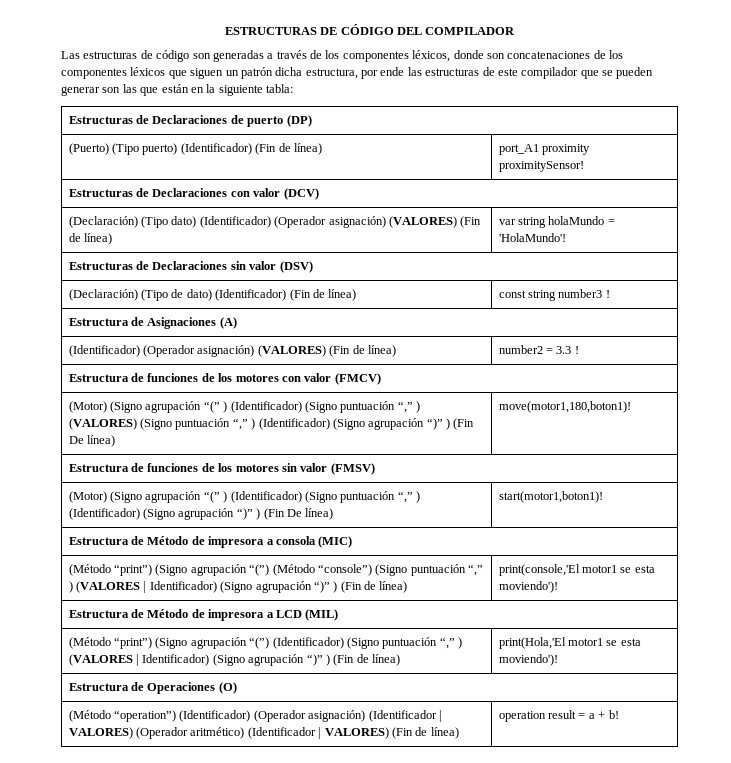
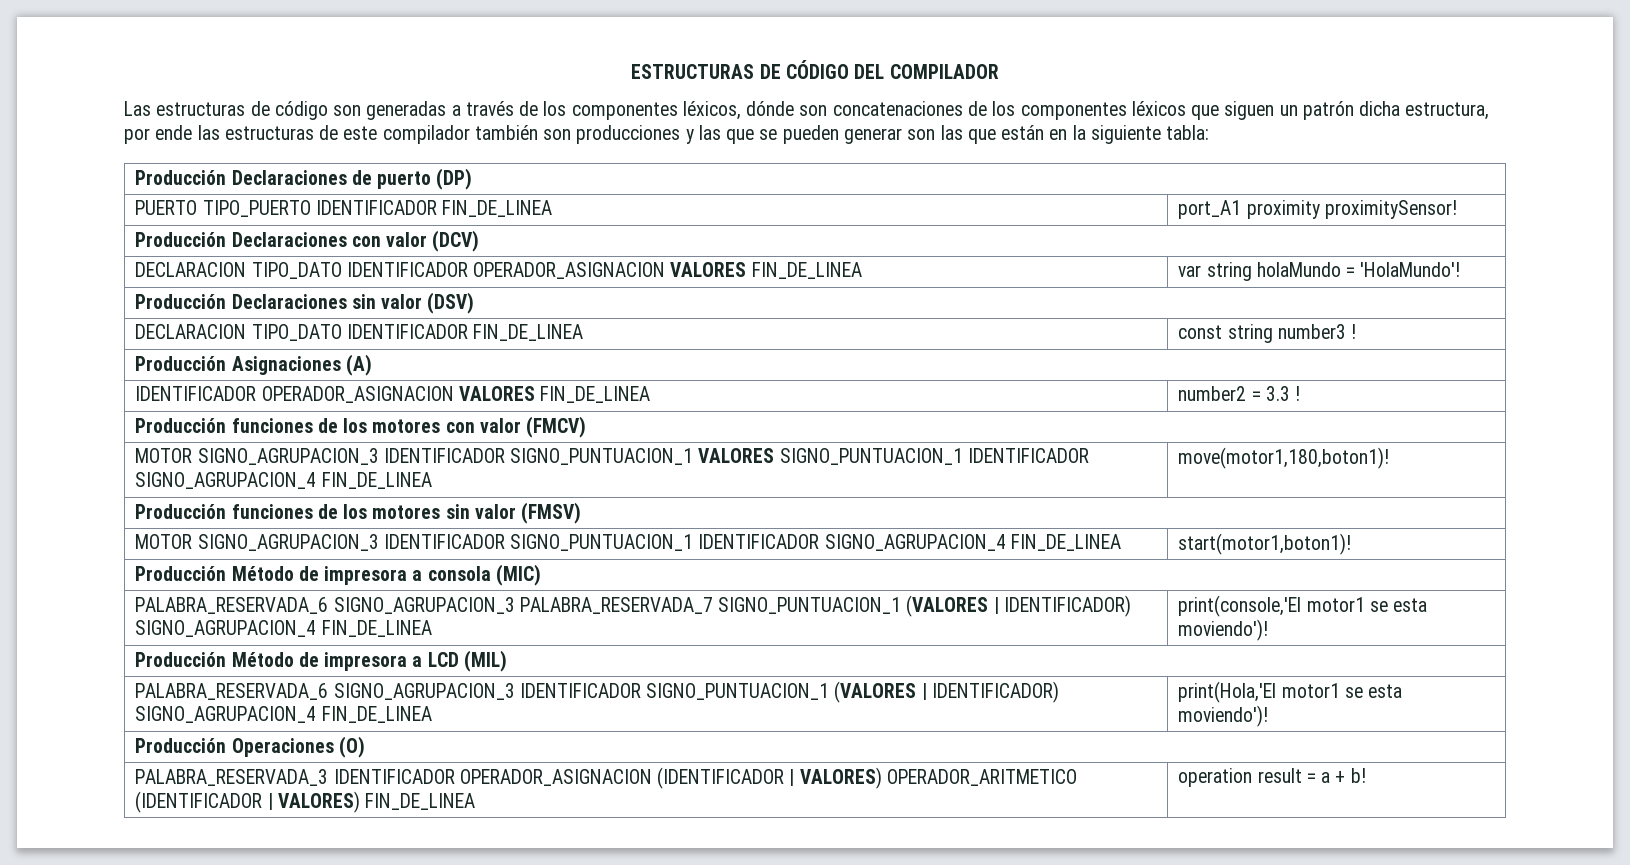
- Las estructuras de código son generadas a través de los componentes léxicos, donde son concatenaciones de los componentes léxicos que siguen un patrón dicha estructura, por ende las estructuras de este compilador que se pueden generar son las que están en la siguiente tabla:
+ Las estructuras de código son generadas a través de los componentes léxicos, dónde son concatenaciones de los componentes léxicos que siguen un patrón dicha estructura, por ende las estructuras de este compilador también son producciones y las que se pueden generar son las que están en la siguiente tabla:
- Estructuras de Declaraciones de puerto (DP)
+ Producción Declaraciones de puerto (DP)
- (Puerto) (Tipo puerto) (Identificador) (Fin de línea) | port_A1 proximity proximitySensor!
+ PUERTO TIPO_PUERTO IDENTIFICADOR FIN_DE_LINEA | port_A1 proximity proximitySensor!
- Estructuras de Declaraciones con valor (DCV)
+ Producción Declaraciones con valor (DCV)
- (Declaración) (Tipo dato) (Identificador) (Operador asignación) (VALORES) (Fin de línea) | var string holaMundo = 'HolaMundo'!
+ DECLARACION TIPO_DATO IDENTIFICADOR OPERADOR_ASIGNACION VALORES FIN_DE_LINEA | var string holaMundo = 'HolaMundo'!
- Estructuras de Declaraciones sin valor (DSV)
+ Producción Declaraciones sin valor (DSV)
- (Declaración) (Tipo de dato) (Identificador) (Fin de línea) | const string number3 !
+ DECLARACION TIPO_DATO IDENTIFICADOR FIN_DE_LINEA | const string number3 !
- Estructura de Asignaciones (A)
+ Producción Asignaciones (A)
- (Identificador) (Operador asignación) (VALORES) (Fin de línea) | number2 = 3.3 !
+ IDENTIFICADOR OPERADOR_ASIGNACION VALORES FIN_DE_LINEA | number2 = 3.3 !
- Estructura de funciones de los motores con valor (FMCV)
+ Producción funciones de los motores con valor (FMCV)
- (Motor) (Signo agrupación “(” ) (Identificador) (Signo puntuación “,” ) (VALORES) (Signo puntuación “,” ) (Identificador) (Signo agrupación “)” ) (Fin De línea) | move(motor1,180,boton1)!
+ MOTOR SIGNO_AGRUPACION_3 IDENTIFICADOR SIGNO_PUNTUACION_1 VALORES SIGNO_PUNTUACION_1 IDENTIFICADOR SIGNO_AGRUPACION_4 FIN_DE_LINEA | move(motor1,180,boton1)!
- Estructura de funciones de los motores sin valor (FMSV)
+ Producción funciones de los motores sin valor (FMSV)
- (Motor) (Signo agrupación “(” ) (Identificador) (Signo puntuación “,” ) (Identificador) (Signo agrupación “)” ) (Fin De línea) | start(motor1,boton1)!
+ MOTOR SIGNO_AGRUPACION_3 IDENTIFICADOR SIGNO_PUNTUACION_1 IDENTIFICADOR SIGNO_AGRUPACION_4 FIN_DE_LINEA | start(motor1,boton1)!
- Estructura de Método de impresora a consola (MIC)
+ Producción Método de impresora a consola (MIC)
- (Método “print”) (Signo agrupación “(”) (Método “console”) (Signo puntuación “,” ) (VALORES | Identificador) (Signo agrupación “)” ) (Fin de línea) | print(console,'El motor1 se esta moviendo')!
+ PALABRA_RESERVADA_6 SIGNO_AGRUPACION_3 PALABRA_RESERVADA_7 SIGNO_PUNTUACION_1 (VALORES | IDENTIFICADOR) SIGNO_AGRUPACION_4 FIN_DE_LINEA | print(console,'El motor1 se esta moviendo')!
- Estructura de Método de impresora a LCD (MIL)
+ Producción Método de impresora a LCD (MIL)
- (Método “print”) (Signo agrupación “(”) (Identificador) (Signo puntuación “,” ) (VALORES | Identificador) (Signo agrupación “)” ) (Fin de línea) | print(Hola,'El motor1 se esta moviendo')!
+ PALABRA_RESERVADA_6 SIGNO_AGRUPACION_3 IDENTIFICADOR SIGNO_PUNTUACION_1 (VALORES | IDENTIFICADOR) SIGNO_AGRUPACION_4 FIN_DE_LINEA | print(Hola,'El motor1 se esta moviendo')!
- Estructura de Operaciones (O)
+ Producción Operaciones (O)
- (Método “operation”) (Identificador) (Operador asignación) (Identificador | VALORES) (Operador aritmético) (Identificador | VALORES) (Fin de línea) | operation result = a + b!
+ PALABRA_RESERVADA_3 IDENTIFICADOR OPERADOR_ASIGNACION (IDENTIFICADOR | VALORES) OPERADOR_ARITMETICO (IDENTIFICADOR | VALORES) FIN_DE_LINEA | operation result = a + b!

